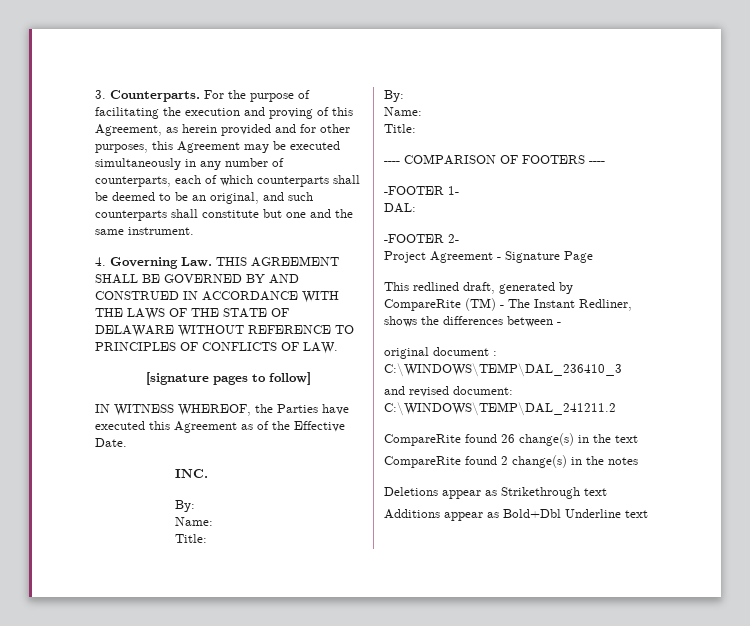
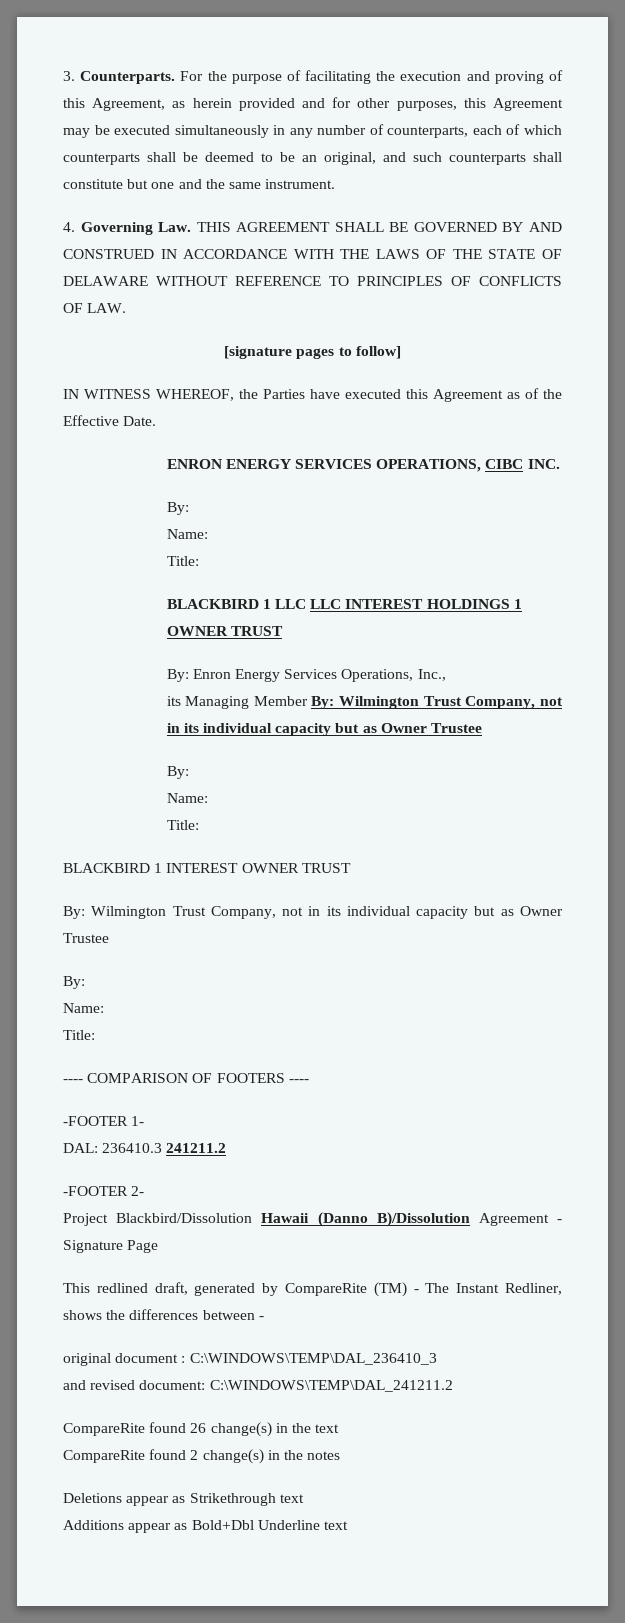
- INC.
+ ENRON ENERGY SERVICES OPERATIONS, CIBC INC.
+ BLACKBIRD 1 LLC LLC INTEREST HOLDINGS 1 OWNER TRUST
+ By: Enron Energy Services Operations, Inc.,
+ its Managing Member By: Wilmington Trust Company, not in its individual capacity but as Owner Trustee
+ By:
+ Name:
+ Title:
+ BLACKBIRD 1 INTEREST OWNER TRUST
+ By: Wilmington Trust Company, not in its individual capacity but as Owner Trustee
- DAL:
+ DAL: 236410.3 241211.2
- Project Agreement - Signature Page
+ Project Blackbird/Dissolution Hawaii (Danno B)/Dissolution Agreement - Signature Page

